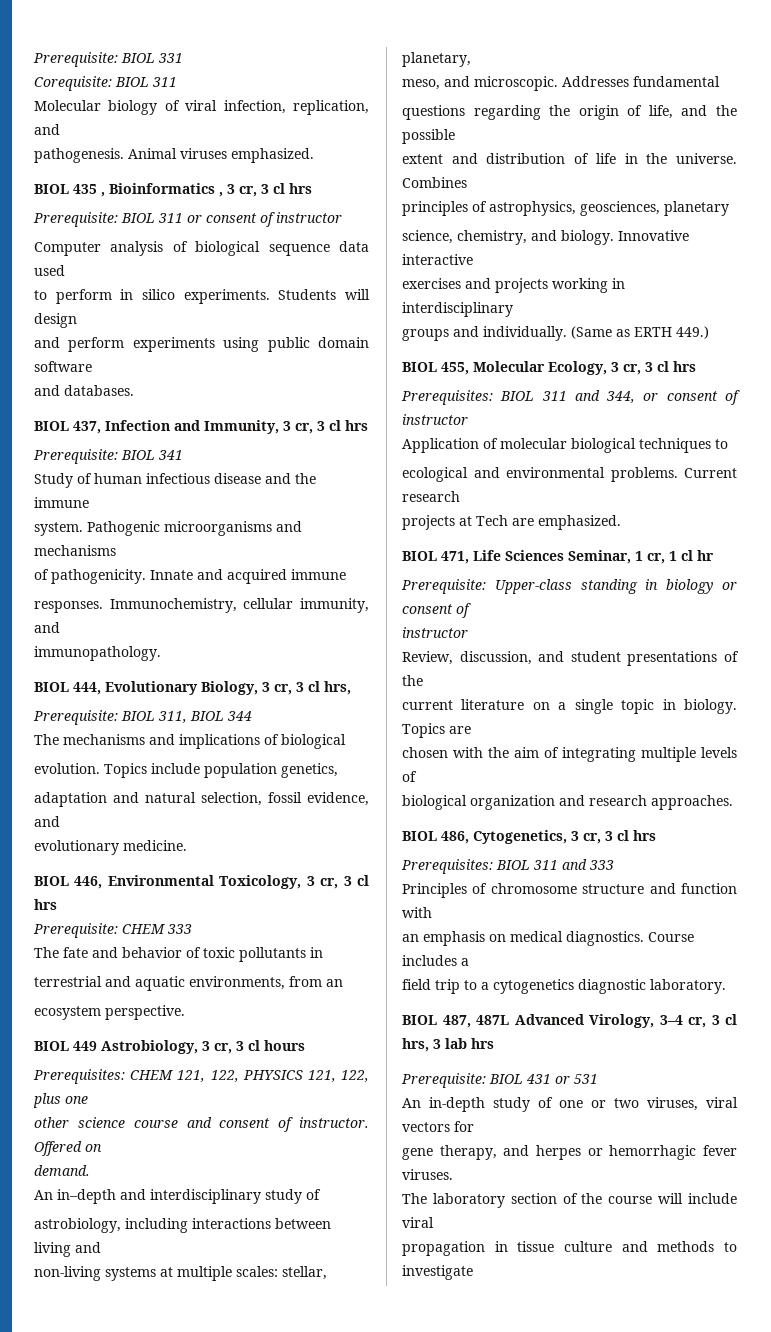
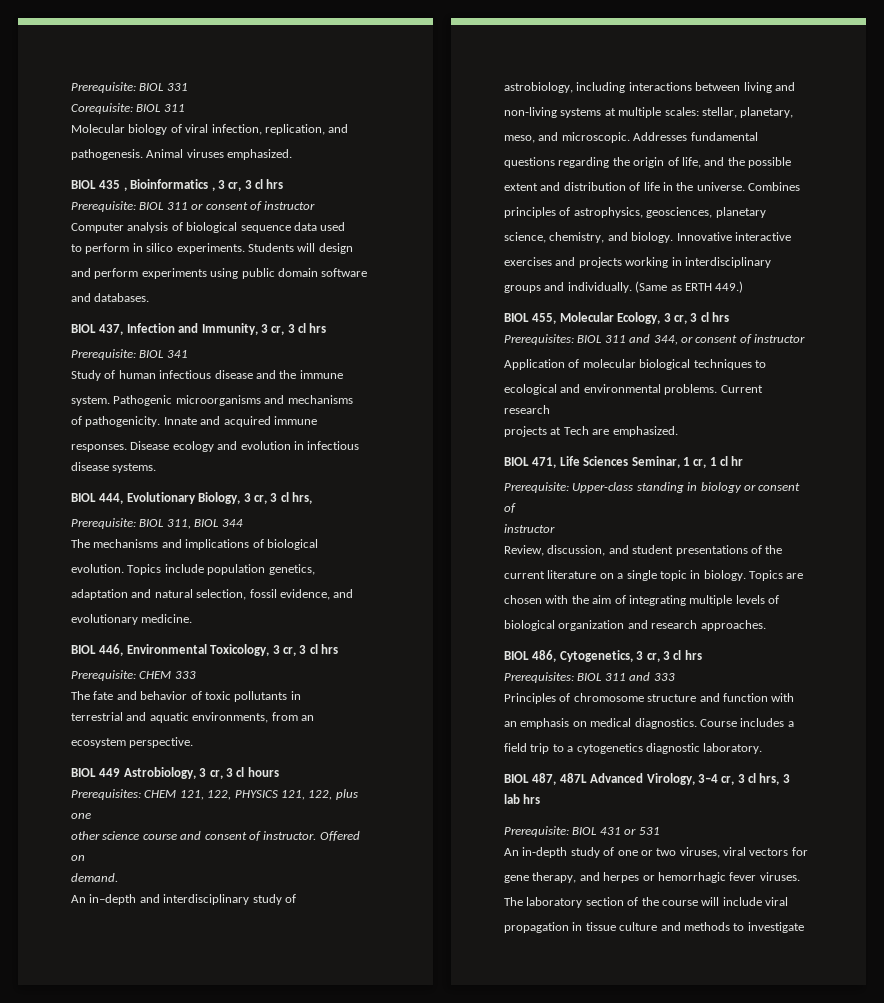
- Immunochemistry, cellular immunity, and
- immunopathology.
+ Disease ecology and evolution in infectious disease systems.

